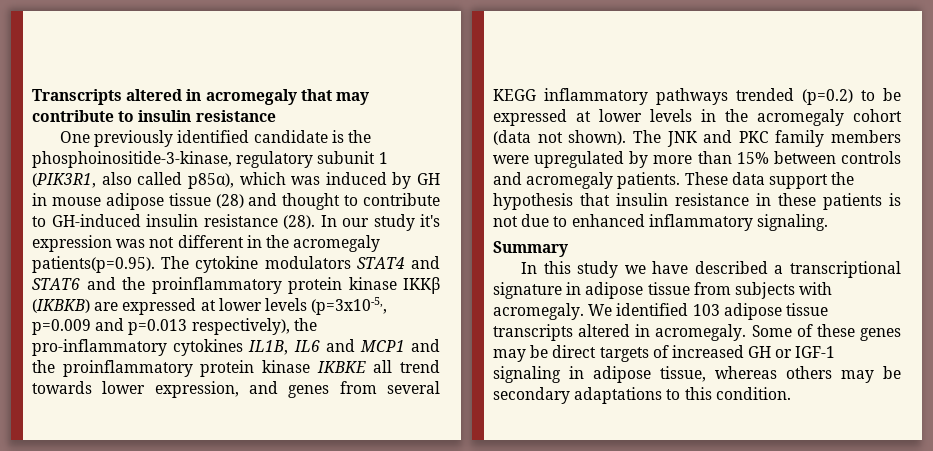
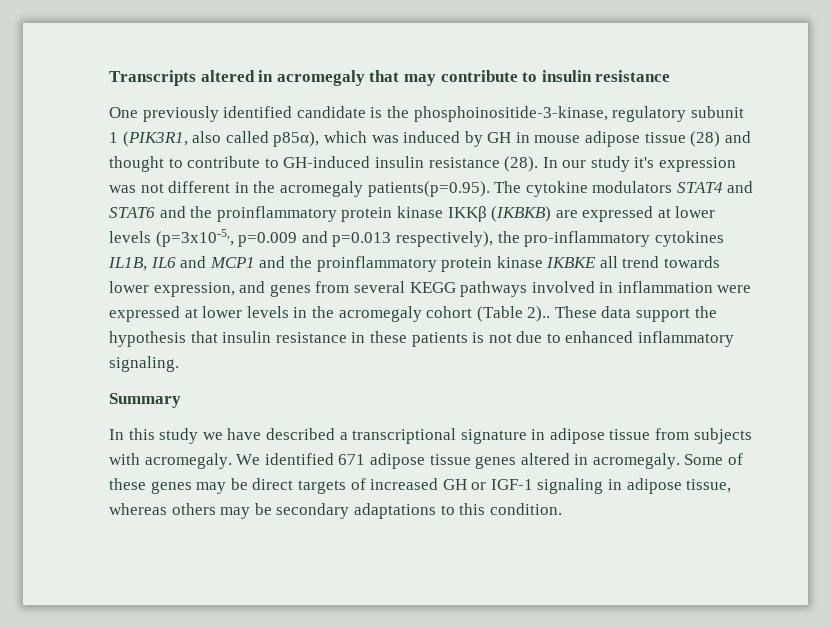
- In our study it's expression was not different in the acromegaly patients(p=0.95). The cytokine modulators STAT4 and STAT6 and the proinflammatory protein kinase IKKβ (IKBKB) are expressed at lower levels (p=3x10-5,, p=0.009 and p=0.013 respectively), the pro-inflammatory cytokines IL1B, IL6 and MCP1 and the proinflammatory protein kinase IKBKE all trend towards lower expression, and genes from several KEGG inflammatory pathways trended (p=0.2) to be expressed at lower levels in the acromegaly cohort (data not shown). The JNK and PKC family members were upregulated by more than 15% between controls and acromegaly patients.
+ In our study it's expression was not different in the acromegaly patients(p=0.95). The cytokine modulators STAT4 and STAT6 and the proinflammatory protein kinase IKKβ (IKBKB) are expressed at lower levels (p=3x10-5,, p=0.009 and p=0.013 respectively), the pro-inflammatory cytokines IL1B, IL6 and MCP1 and the proinflammatory protein kinase IKBKE all trend towards lower expression, and genes from several KEGG pathways involved in inflammation were expressed at lower levels in the acromegaly cohort (Table 2)..
- We identified 103 adipose tissue transcripts altered in acromegaly.
+ We identified 671 adipose tissue genes altered in acromegaly.

